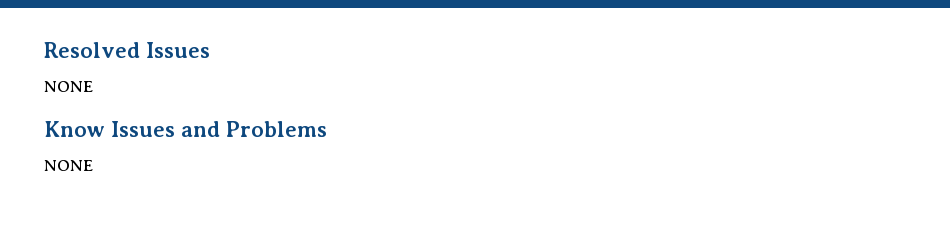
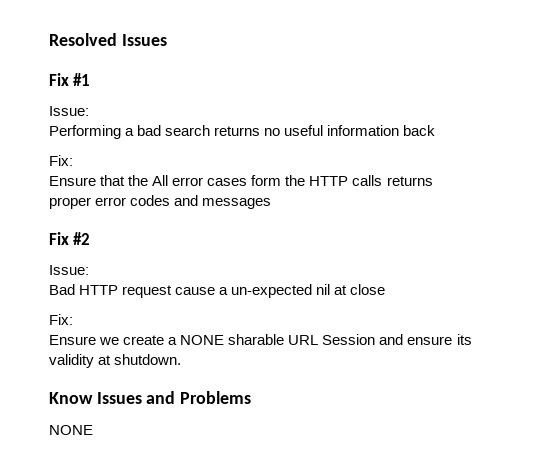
  Resolved Issues
- NONE
+ Fix #1
+ Issue:
+ Performing a bad search returns no useful information back
+ Fix:
+ Ensure that the All error cases form the HTTP calls returns proper error codes and messages
+ Fix #2
+ Issue:
+ Bad HTTP request cause a un-expected nil at close
+ Fix:
+ Ensure we create a NONE sharable URL Session and ensure its validity at shutdown.

